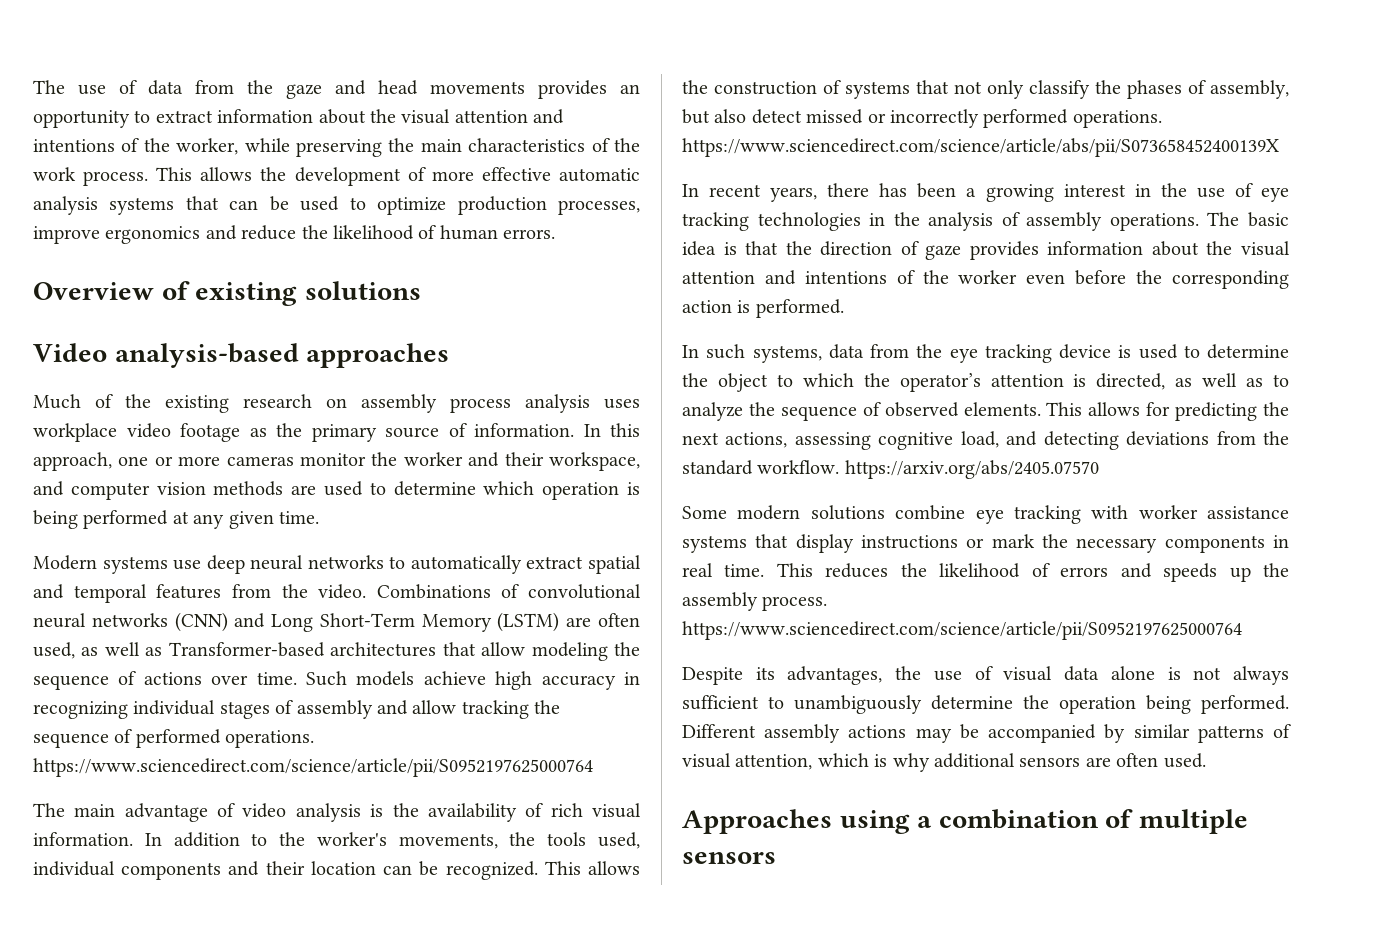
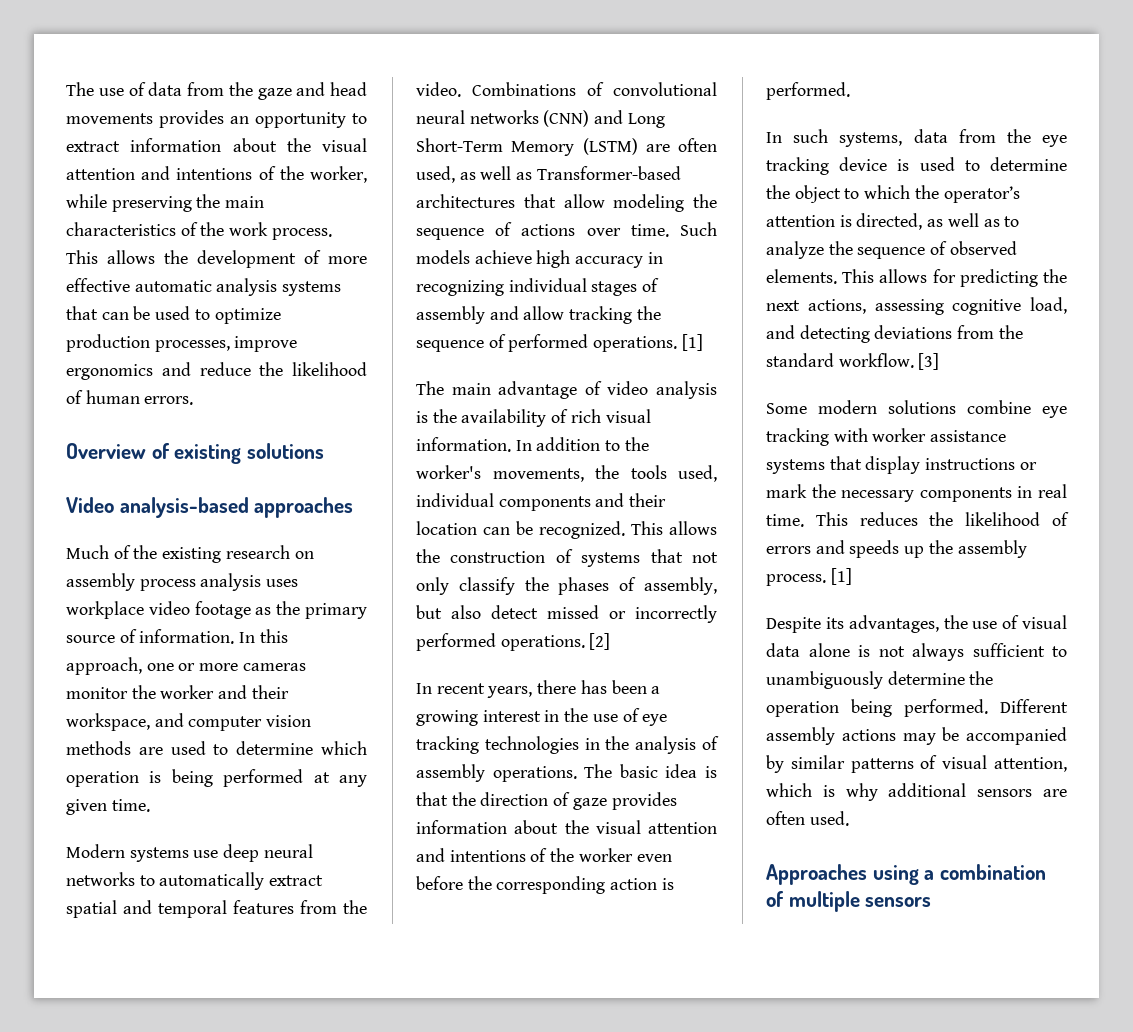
- Such models achieve high accuracy in recognizing individual stages of assembly and allow tracking the sequence of performed operations. https://www.sciencedirect.com/science/article/pii/S0952197625000764
+ Such models achieve high accuracy in recognizing individual stages of assembly and allow tracking the sequence of performed operations. [1]
- This allows the construction of systems that not only classify the phases of assembly, but also detect missed or incorrectly performed operations. https://www.sciencedirect.com/science/article/abs/pii/S073658452400139X
+ This allows the construction of systems that not only classify the phases of assembly, but also detect missed or incorrectly performed operations. [2]
- This allows for predicting the next actions, assessing cognitive load, and detecting deviations from the standard workflow. https://arxiv.org/abs/2405.07570
+ This allows for predicting the next actions, assessing cognitive load, and detecting deviations from the standard workflow. [3]
- This reduces the likelihood of errors and speeds up the assembly process. https://www.sciencedirect.com/science/article/pii/S0952197625000764
+ This reduces the likelihood of errors and speeds up the assembly process. [1]

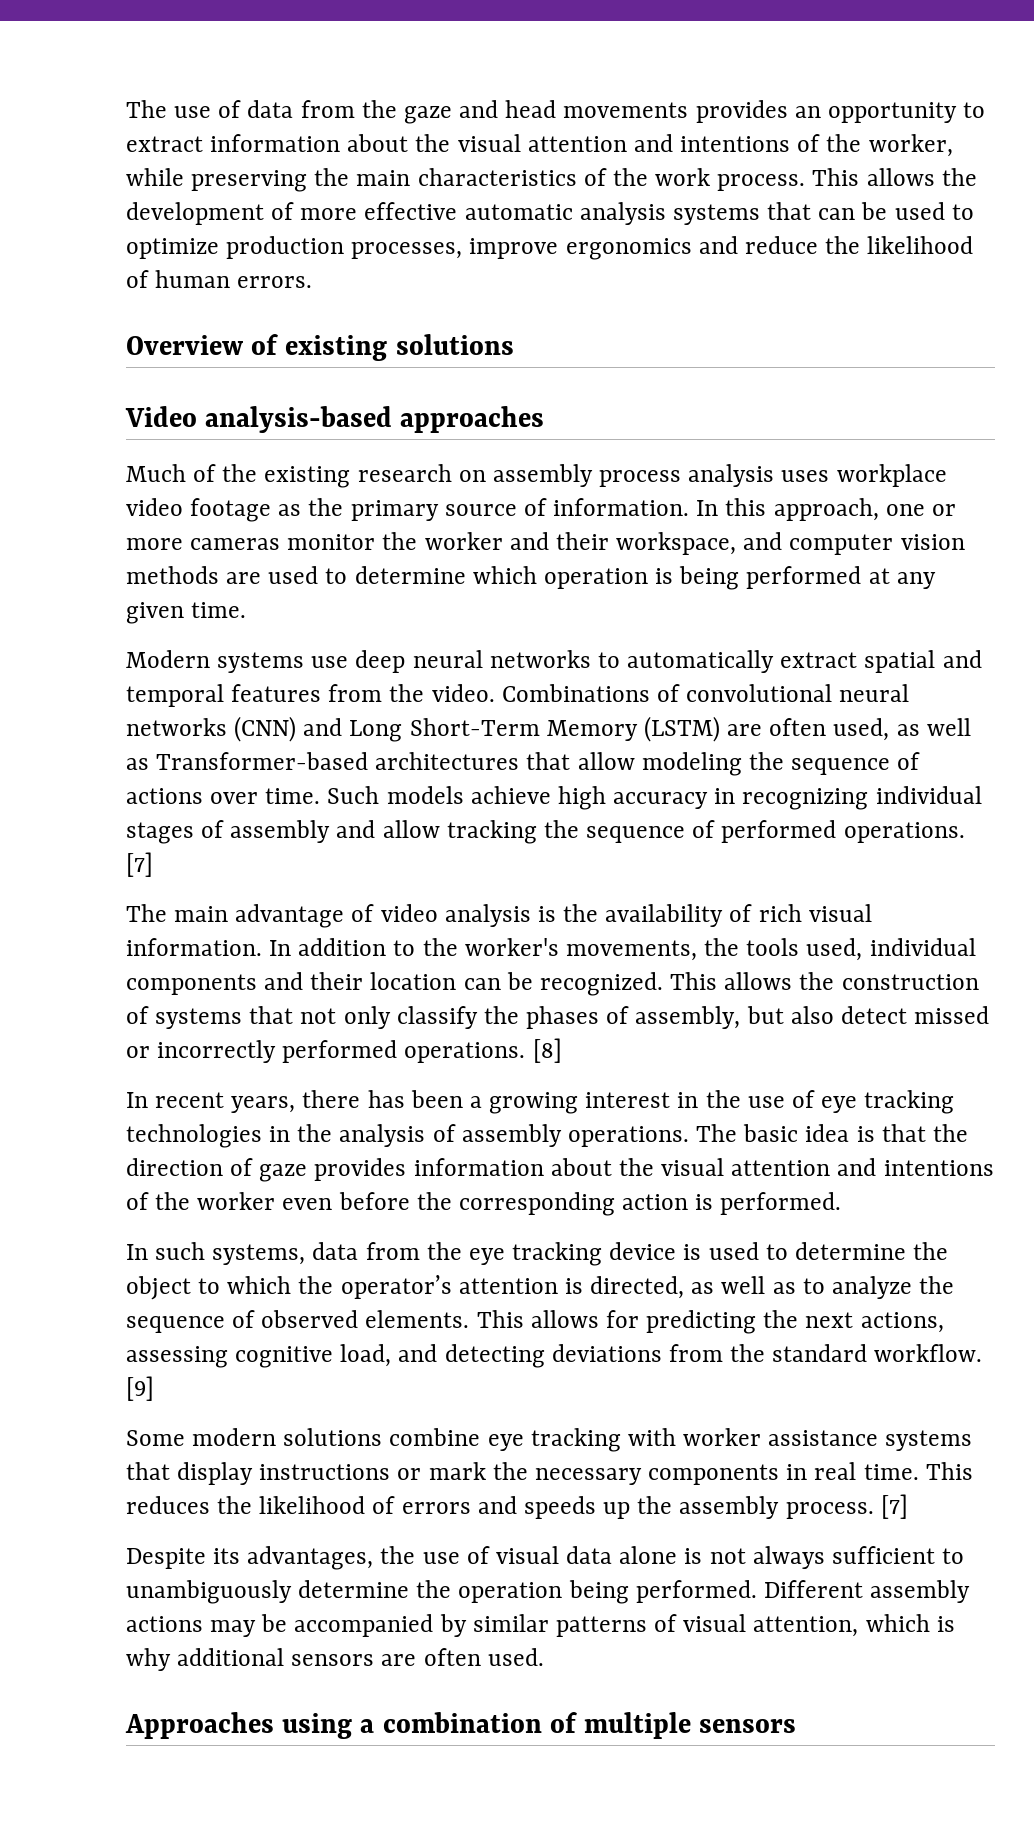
- Such models achieve high accuracy in recognizing individual stages of assembly and allow tracking the sequence of performed operations. [1]
+ Such models achieve high accuracy in recognizing individual stages of assembly and allow tracking the sequence of performed operations. [7]
- [2]
+ [8]
- [3]
+ [9]
- This reduces the likelihood of errors and speeds up the assembly process. [1]
+ This reduces the likelihood of errors and speeds up the assembly process. [7]

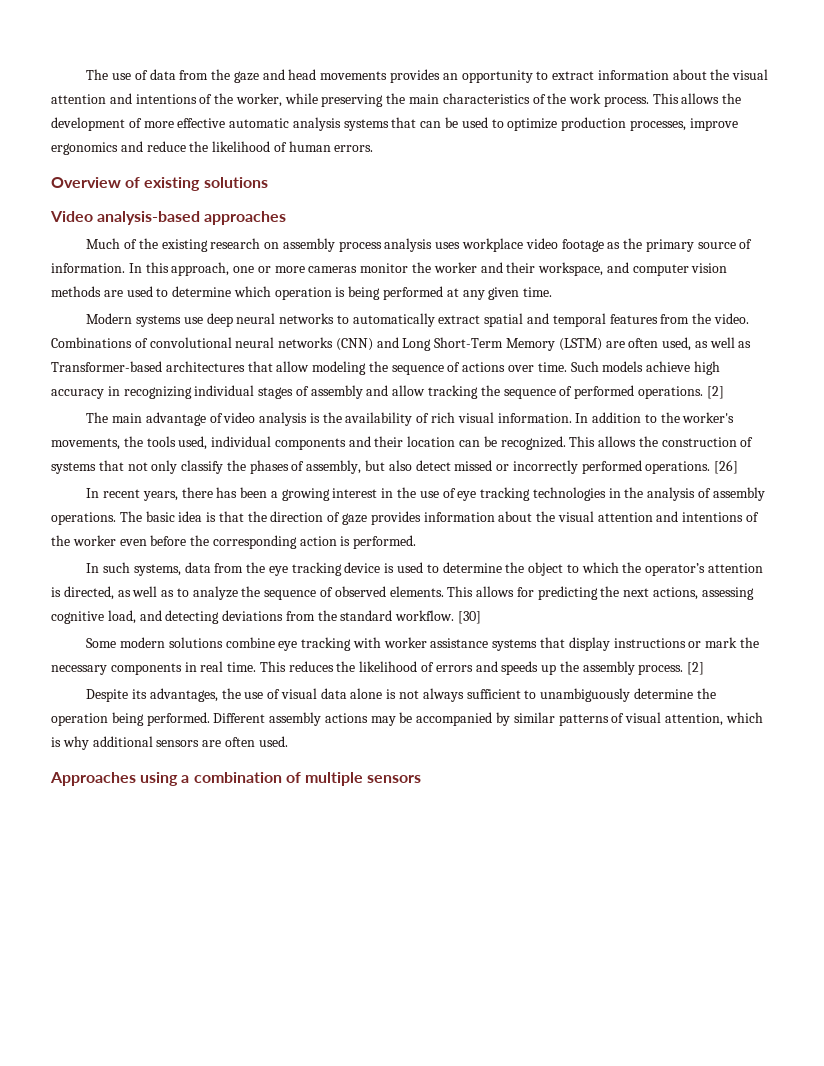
- Such models achieve high accuracy in recognizing individual stages of assembly and allow tracking the sequence of performed operations. [7]
+ Such models achieve high accuracy in recognizing individual stages of assembly and allow tracking the sequence of performed operations. [2]
- [8]
+ [26]
- [9]
+ [30]
- This reduces the likelihood of errors and speeds up the assembly process. [7]
+ This reduces the likelihood of errors and speeds up the assembly process. [2]

